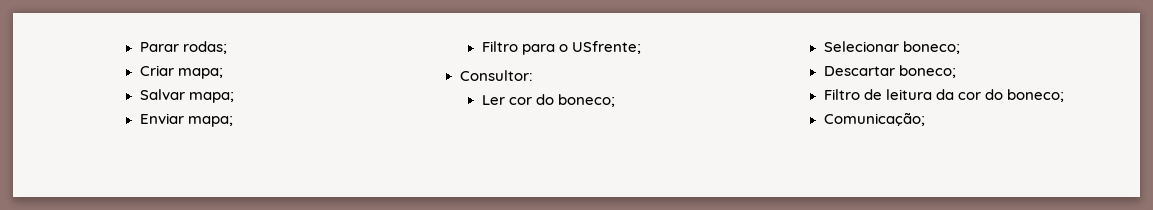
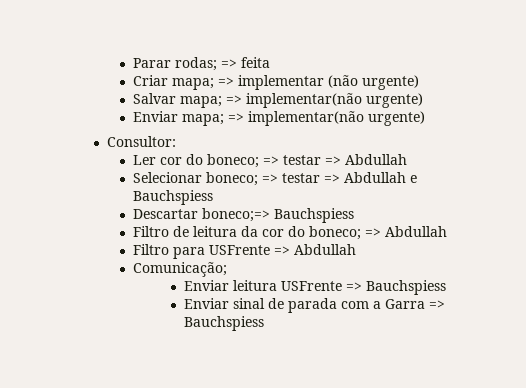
- Parar rodas;
+ Parar rodas; => feita
- Criar mapa;
+ Criar mapa; => implementar (não urgente)
- Salvar mapa;
+ Salvar mapa; => implementar(não urgente)
- Enviar mapa;
- Filtro para o USfrente;
+ Enviar mapa; => implementar(não urgente)
- Ler cor do boneco;
- Selecionar boneco;
+ Ler cor do boneco; => testar => Abdullah
+ Selecionar boneco; => testar => Abdullah e Bauchspiess
- Descartar boneco;
+ Descartar boneco;=> Bauchspiess
- Filtro de leitura da cor do boneco;
+ Filtro de leitura da cor do boneco; => Abdullah
+ Filtro para USFrente => Abdullah
  Comunicação;
+ Enviar leitura USFrente => Bauchspiess
+ Enviar sinal de parada com a Garra => Bauchspiess

